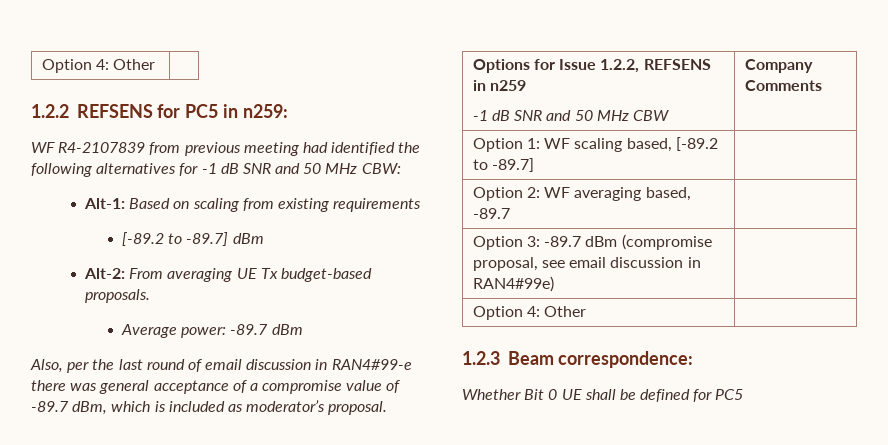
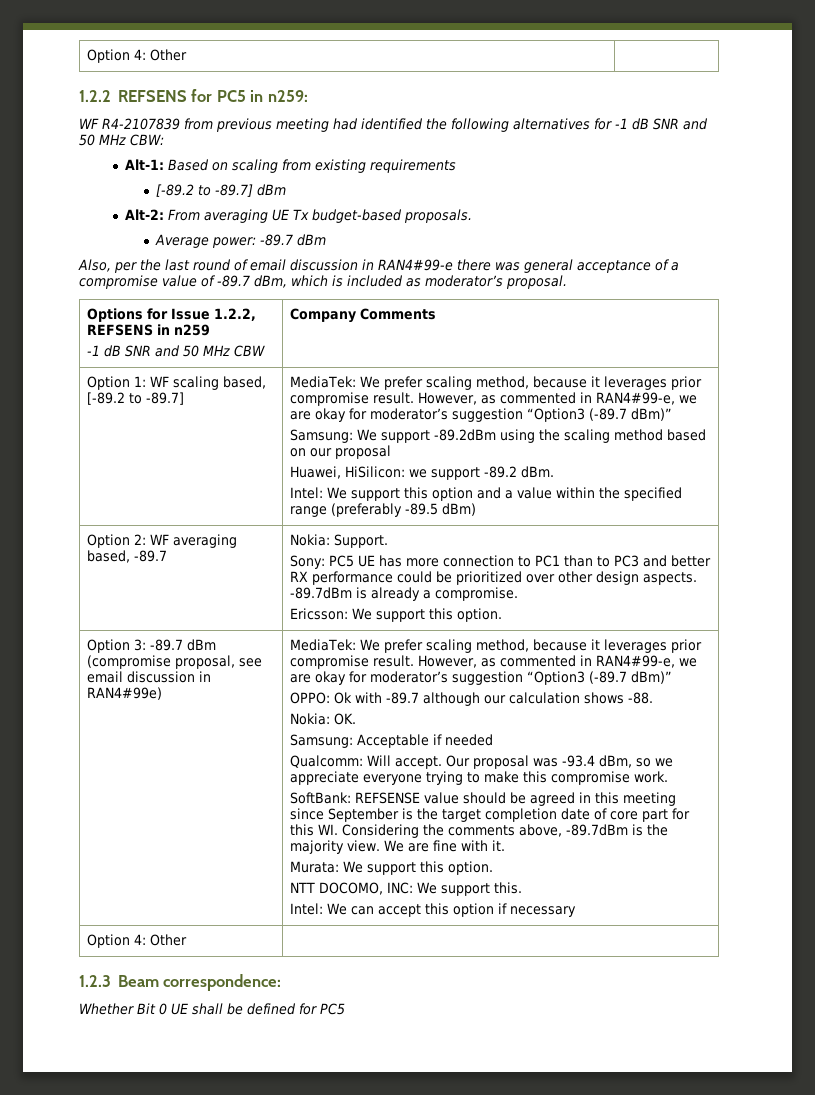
- Option 1: WF scaling based, [-89.2 to -89.7]
+ Option 1: WF scaling based, [-89.2 to -89.7] | MediaTek: We prefer scaling method, because it leverages prior compromise result. However, as commented in RAN4#99-e, we are okay for moderator’s suggestion “Option3 (-89.7 dBm)”
+ Samsung: We support -89.2dBm using the scaling method based on our proposal
+ Huawei, HiSilicon: we support -89.2 dBm.
+ Intel: We support this option and a value within the specified range (preferably -89.5 dBm)
- Option 2: WF averaging based, -89.7 |
+ Option 2: WF averaging based, -89.7 | Nokia: Support.
+ Sony: PC5 UE has more connection to PC1 than to PC3 and better RX performance could be prioritized over other design aspects. -89.7dBm is already a compromise.
+ Ericsson: We support this option.
- Option 3: -89.7 dBm (compromise proposal, see email discussion in RAN4#99e)
+ Option 3: -89.7 dBm (compromise proposal, see email discussion in RAN4#99e) | MediaTek: We prefer scaling method, because it leverages prior compromise result. However, as commented in RAN4#99-e, we are okay for moderator’s suggestion “Option3 (-89.7 dBm)”
+ OPPO: Ok with -89.7 although our calculation shows -88.
+ Nokia: OK.
+ Samsung: Acceptable if needed
+ Qualcomm: Will accept. Our proposal was -93.4 dBm, so we appreciate everyone trying to make this compromise work.
+ SoftBank: REFSENSE value should be agreed in this meeting since September is the target completion date of core part for this WI. Considering the comments above, -89.7dBm is the majority view. We are fine with it.
+ Murata: We support this option.
+ NTT DOCOMO, INC: We support this.
+ Intel: We can accept this option if necessary

